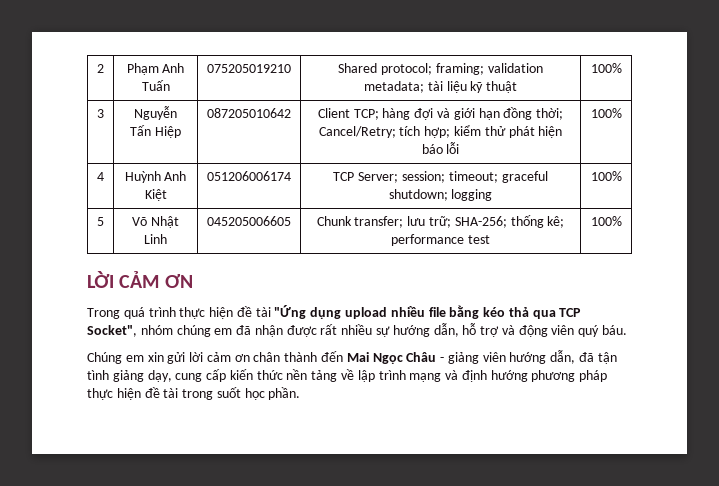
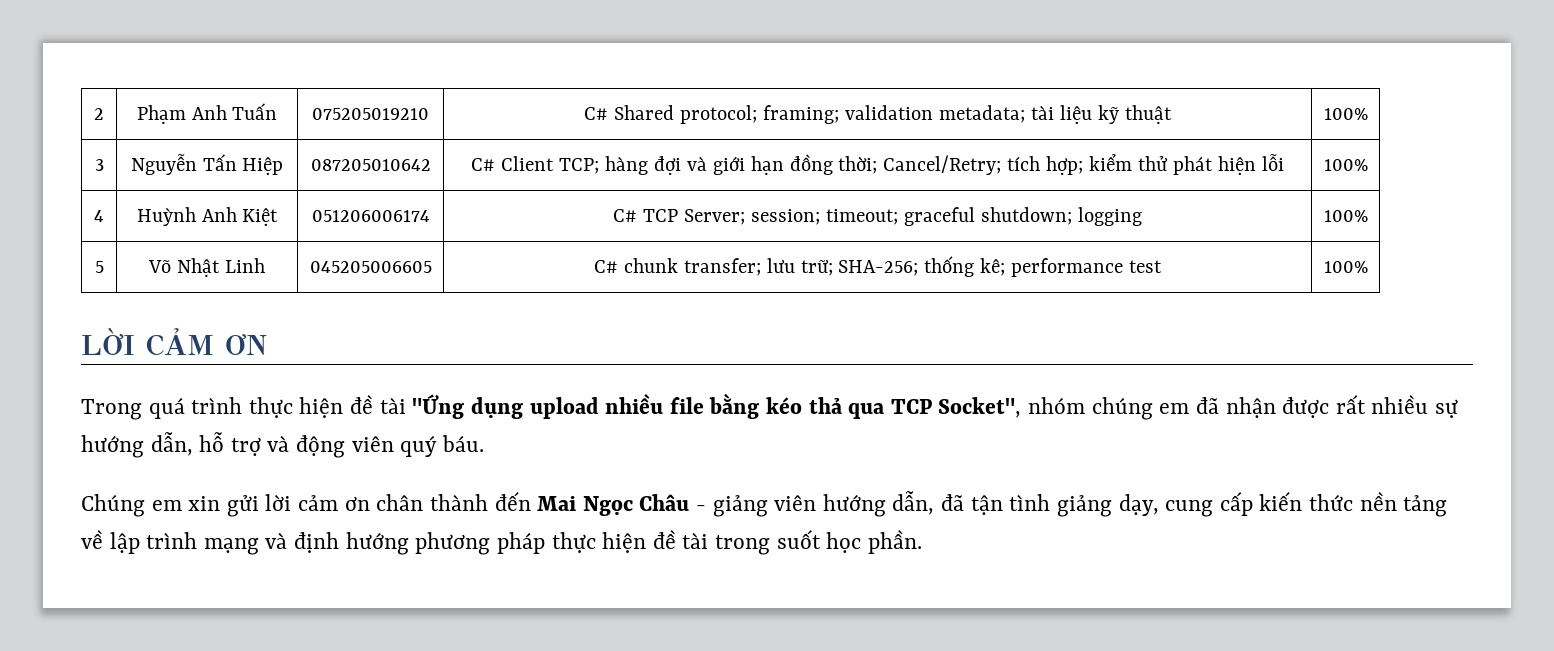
- 2 | Phạm Anh Tuấn | 075205019210 | Shared protocol; framing; validation metadata; tài liệu kỹ thuật | 100%
+ 2 | Phạm Anh Tuấn | 075205019210 | C# Shared protocol; framing; validation metadata; tài liệu kỹ thuật | 100%
- 3 | Nguyễn Tấn Hiệp | 087205010642 | Client TCP; hàng đợi và giới hạn đồng thời; Cancel/Retry; tích hợp; kiểm thử phát hiện báo lỗi | 100%
+ 3 | Nguyễn Tấn Hiệp | 087205010642 | C# Client TCP; hàng đợi và giới hạn đồng thời; Cancel/Retry; tích hợp; kiểm thử phát hiện lỗi | 100%
- 4 | Huỳnh Anh Kiệt | 051206006174 | TCP Server; session; timeout; graceful shutdown; logging | 100%
+ 4 | Huỳnh Anh Kiệt | 051206006174 | C# TCP Server; session; timeout; graceful shutdown; logging | 100%
- 5 | Võ Nhật Linh | 045205006605 | Chunk transfer; lưu trữ; SHA-256; thống kê; performance test | 100%
+ 5 | Võ Nhật Linh | 045205006605 | C# chunk transfer; lưu trữ; SHA-256; thống kê; performance test | 100%

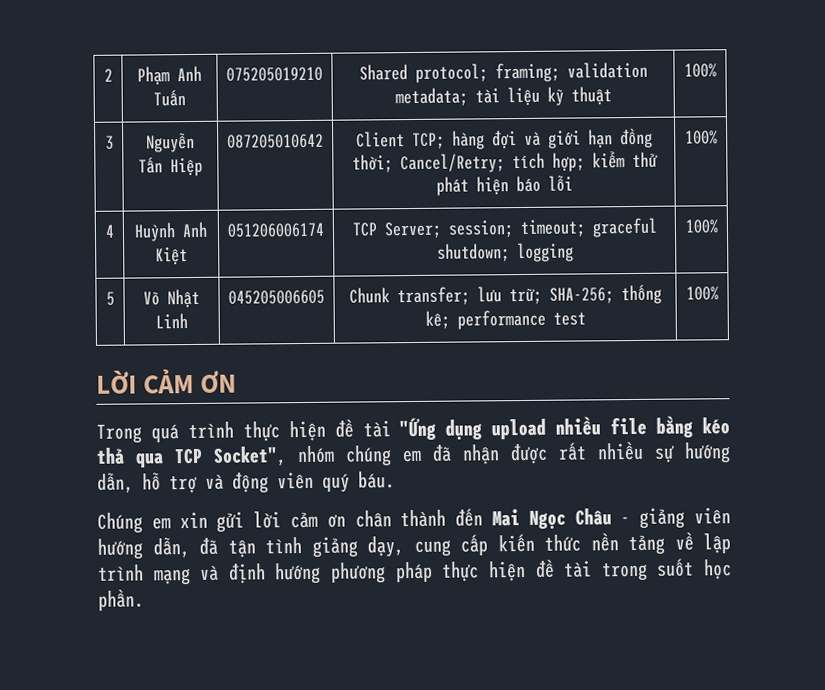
- 2 | Phạm Anh Tuấn | 075205019210 | C# Shared protocol; framing; validation metadata; tài liệu kỹ thuật | 100%
+ 2 | Phạm Anh Tuấn | 075205019210 | Shared protocol; framing; validation metadata; tài liệu kỹ thuật | 100%
- 3 | Nguyễn Tấn Hiệp | 087205010642 | C# Client TCP; hàng đợi và giới hạn đồng thời; Cancel/Retry; tích hợp; kiểm thử phát hiện lỗi | 100%
+ 3 | Nguyễn Tấn Hiệp | 087205010642 | Client TCP; hàng đợi và giới hạn đồng thời; Cancel/Retry; tích hợp; kiểm thử phát hiện báo lỗi | 100%
- 4 | Huỳnh Anh Kiệt | 051206006174 | C# TCP Server; session; timeout; graceful shutdown; logging | 100%
+ 4 | Huỳnh Anh Kiệt | 051206006174 | TCP Server; session; timeout; graceful shutdown; logging | 100%
- 5 | Võ Nhật Linh | 045205006605 | C# chunk transfer; lưu trữ; SHA-256; thống kê; performance test | 100%
+ 5 | Võ Nhật Linh | 045205006605 | Chunk transfer; lưu trữ; SHA-256; thống kê; performance test | 100%

